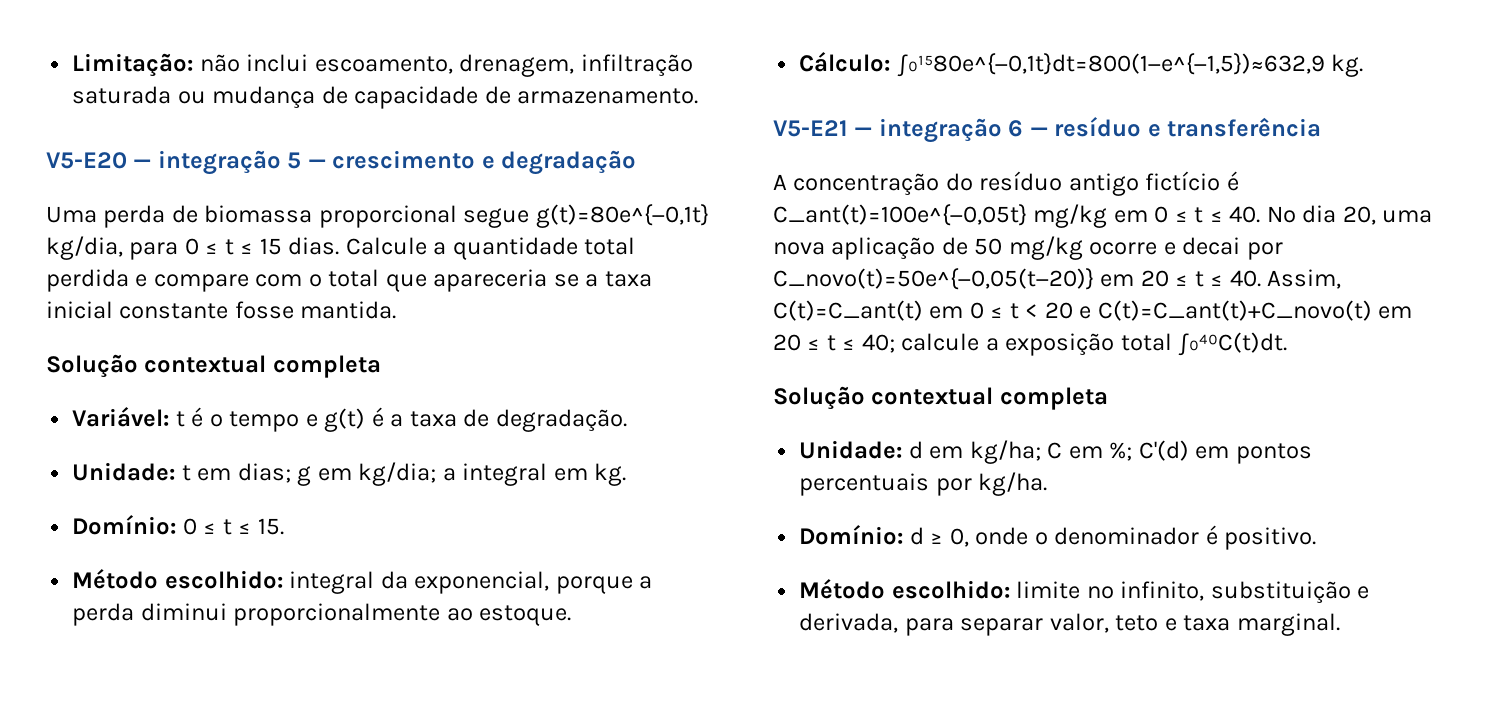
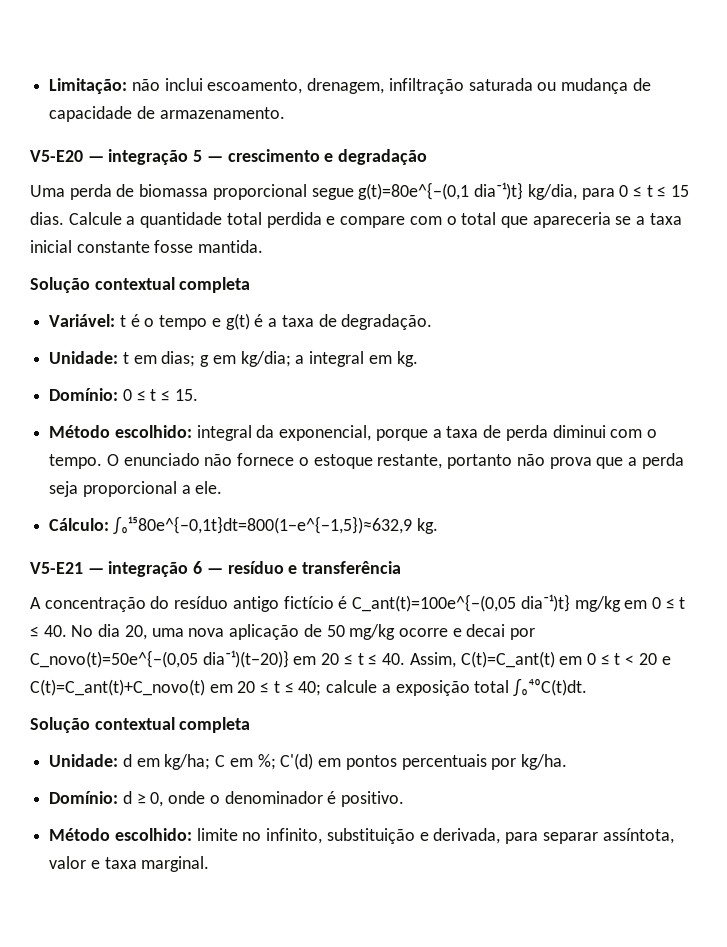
- Uma perda de biomassa proporcional segue g(t)=80e^{−0,1t} kg/dia, para 0 ≤ t ≤ 15 dias.
+ Uma perda de biomassa proporcional segue g(t)=80e^{−(0,1 dia⁻¹)t} kg/dia, para 0 ≤ t ≤ 15 dias.
- Método escolhido: integral da exponencial, porque a perda diminui proporcionalmente ao estoque.
+ Método escolhido: integral da exponencial, porque a taxa de perda diminui com o tempo. O enunciado não fornece o estoque restante, portanto não prova que a perda seja proporcional a ele.
- A concentração do resíduo antigo fictício é C_ant(t)=100e^{−0,05t} mg/kg em 0 ≤ t ≤ 40. No dia 20, uma nova aplicação de 50 mg/kg ocorre e decai por C_novo(t)=50e^{−0,05(t−20)} em 20 ≤ t ≤ 40. Assim, C(t)=C_ant(t) em 0 ≤ t < 20 e C(t)=C_ant(t)+C_novo(t) em 20 ≤ t ≤ 40; calcule a exposição total ∫₀⁴⁰C(t)dt.
+ A concentração do resíduo antigo fictício é C_ant(t)=100e^{−(0,05 dia⁻¹)t} mg/kg em 0 ≤ t ≤ 40. No dia 20, uma nova aplicação de 50 mg/kg ocorre e decai por C_novo(t)=50e^{−(0,05 dia⁻¹)(t−20)} em 20 ≤ t ≤ 40. Assim, C(t)=C_ant(t) em 0 ≤ t < 20 e C(t)=C_ant(t)+C_novo(t) em 20 ≤ t ≤ 40; calcule a exposição total ∫₀⁴⁰C(t)dt.
- Método escolhido: limite no infinito, substituição e derivada, para separar valor, teto e taxa marginal.
+ Método escolhido: limite no infinito, substituição e derivada, para separar assíntota, valor e taxa marginal.

